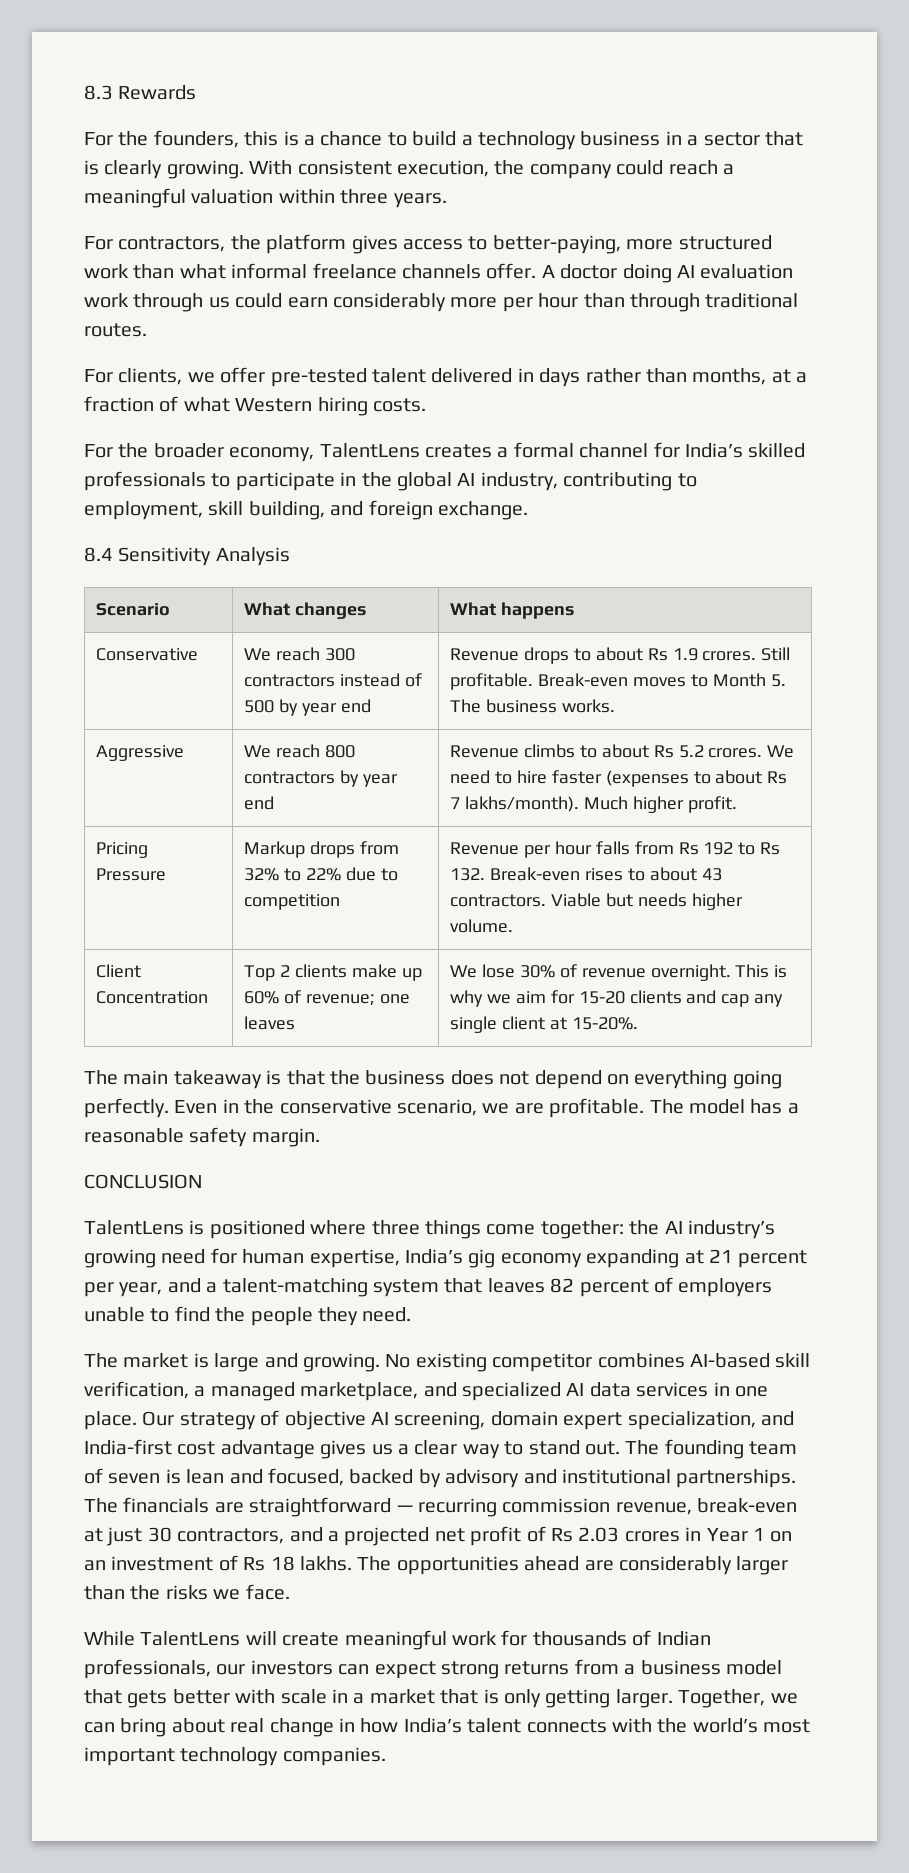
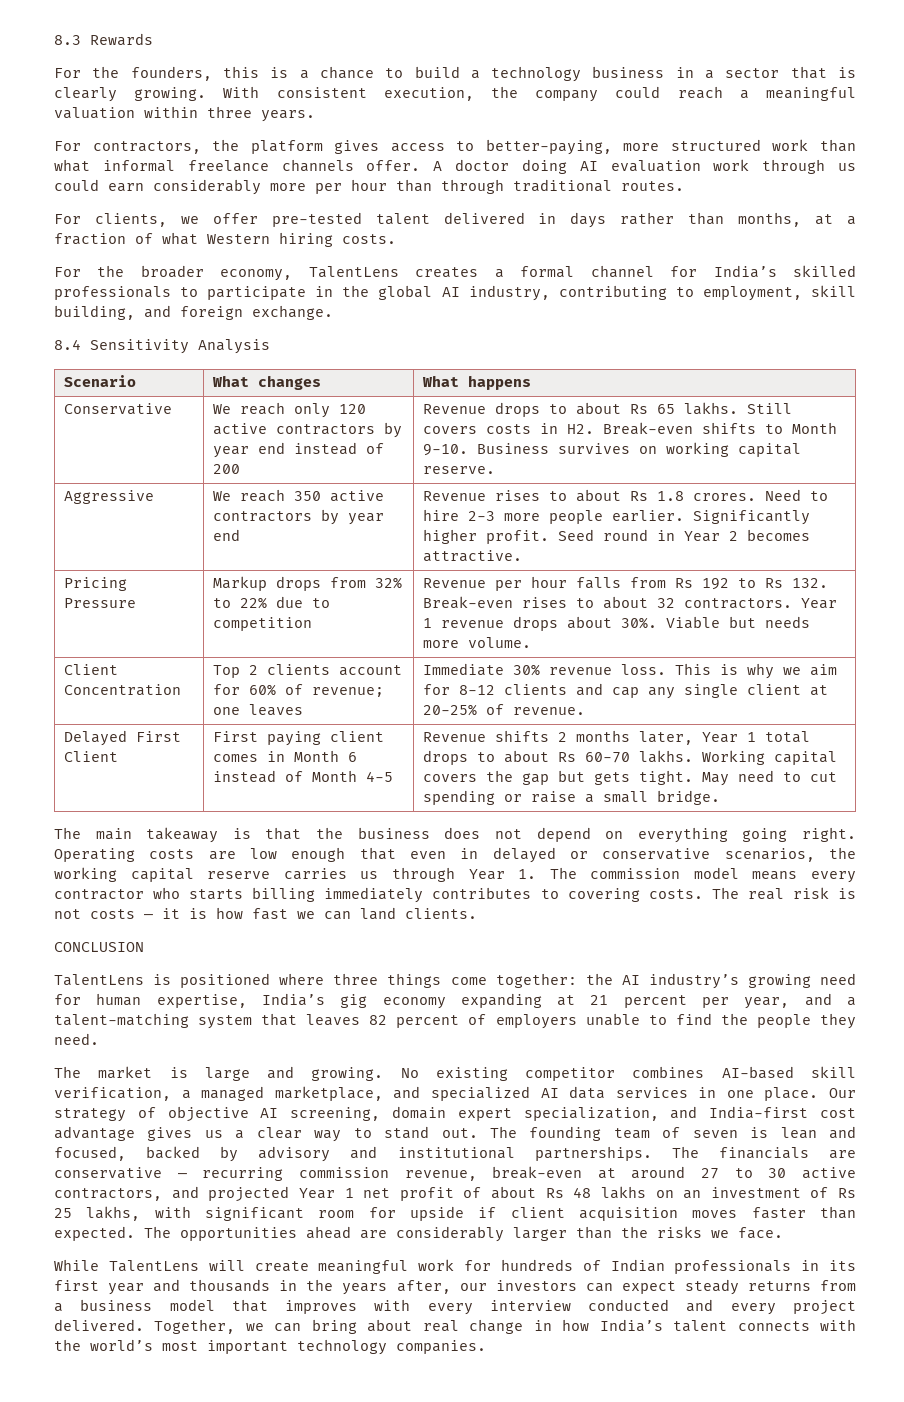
- Conservative | We reach 300 contractors instead of 500 by year end | Revenue drops to about Rs 1.9 crores. Still profitable. Break-even moves to Month 5. The business works.
+ Conservative | We reach only 120 active contractors by year end instead of 200 | Revenue drops to about Rs 65 lakhs. Still covers costs in H2. Break-even shifts to Month 9-10. Business survives on working capital reserve.
- Aggressive | We reach 800 contractors by year end | Revenue climbs to about Rs 5.2 crores. We need to hire faster (expenses to about Rs 7 lakhs/month). Much higher profit.
+ Aggressive | We reach 350 active contractors by year end | Revenue rises to about Rs 1.8 crores. Need to hire 2-3 more people earlier. Significantly higher profit. Seed round in Year 2 becomes attractive.
- Pricing Pressure | Markup drops from 32% to 22% due to competition | Revenue per hour falls from Rs 192 to Rs 132. Break-even rises to about 43 contractors. Viable but needs higher volume.
+ Pricing Pressure | Markup drops from 32% to 22% due to competition | Revenue per hour falls from Rs 192 to Rs 132. Break-even rises to about 32 contractors. Year 1 revenue drops about 30%. Viable but needs more volume.
- Client Concentration | Top 2 clients make up 60% of revenue; one leaves | We lose 30% of revenue overnight. This is why we aim for 15-20 clients and cap any single client at 15-20%.
+ Client Concentration | Top 2 clients account for 60% of revenue; one leaves | Immediate 30% revenue loss. This is why we aim for 8-12 clients and cap any single client at 20-25% of revenue.
+ Delayed First Client | First paying client comes in Month 6 instead of Month 4-5 | Revenue shifts 2 months later, Year 1 total drops to about Rs 60-70 lakhs. Working capital covers the gap but gets tight. May need to cut spending or raise a small bridge.
- The main takeaway is that the business does not depend on everything going perfectly. Even in the conservative scenario, we are profitable. The model has a reasonable safety margin.
+ The main takeaway is that the business does not depend on everything going right. Operating costs are low enough that even in delayed or conservative scenarios, the working capital reserve carries us through Year 1. The commission model means every contractor who starts billing immediately contributes to covering costs. The real risk is not costs — it is how fast we can land clients.
- The financials are straightforward — recurring commission revenue, break-even at just 30 contractors, and a projected net profit of Rs 2.03 crores in Year 1 on an investment of Rs 18 lakhs.
+ The financials are conservative — recurring commission revenue, break-even at around 27 to 30 active contractors, and projected Year 1 net profit of about Rs 48 lakhs on an investment of Rs 25 lakhs, with significant room for upside if client acquisition moves faster than expected.
- While TalentLens will create meaningful work for thousands of Indian professionals, our investors can expect strong returns from a business model that gets better with scale in a market that is only getting larger.
+ While TalentLens will create meaningful work for hundreds of Indian professionals in its first year and thousands in the years after, our investors can expect steady returns from a business model that improves with every interview conducted and every project delivered.

